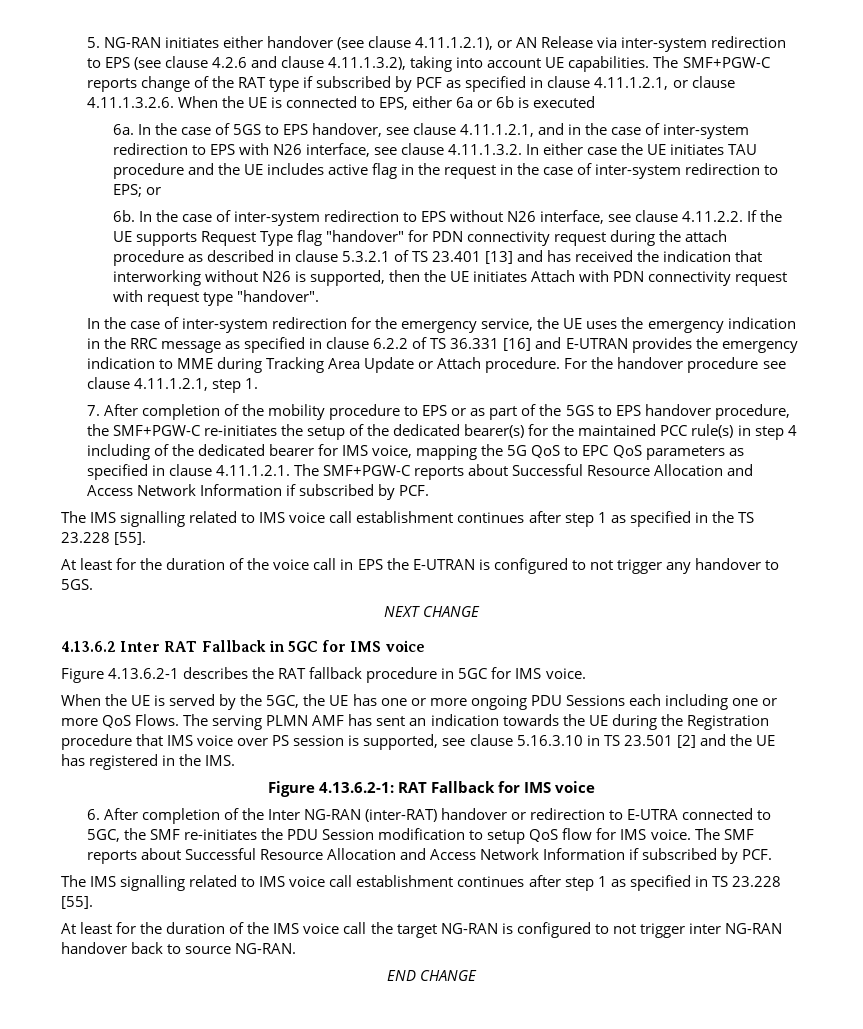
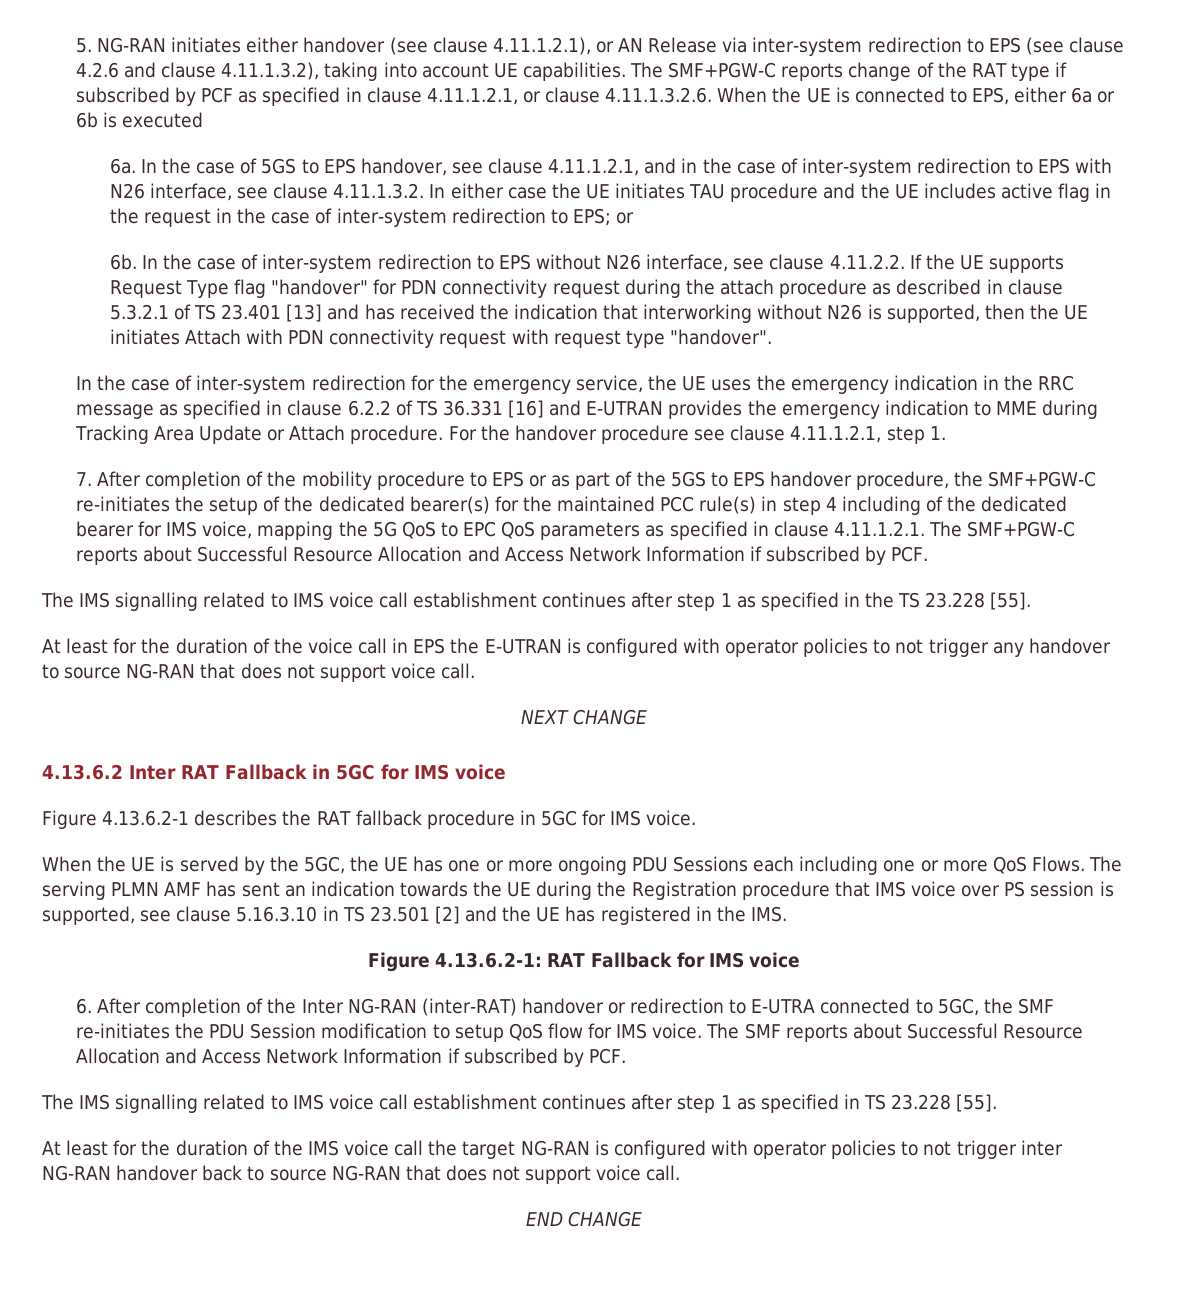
- At least for the duration of the voice call in EPS the E-UTRAN is configured to not trigger any handover to 5GS.
+ At least for the duration of the voice call in EPS the E-UTRAN is configured with operator policies to not trigger any handover to source NG-RAN that does not support voice call.
- At least for the duration of the IMS voice call the target NG-RAN is configured to not trigger inter NG-RAN handover back to source NG-RAN.
+ At least for the duration of the IMS voice call the target NG-RAN is configured with operator policies to not trigger inter NG-RAN handover back to source NG-RAN that does not support voice call.

